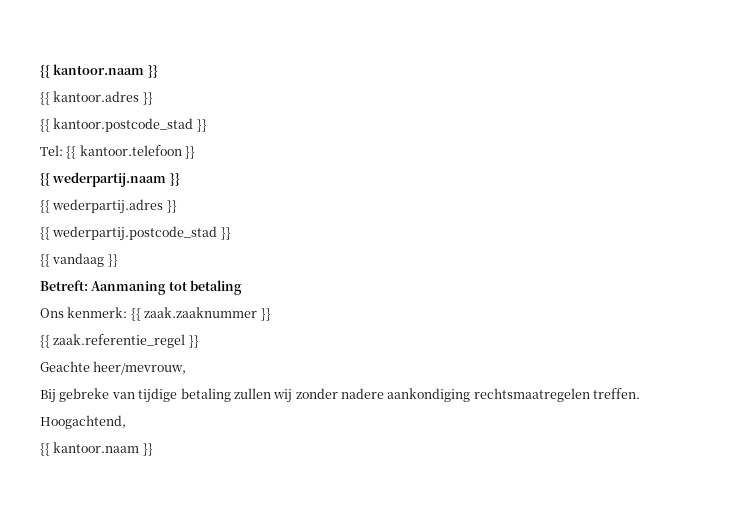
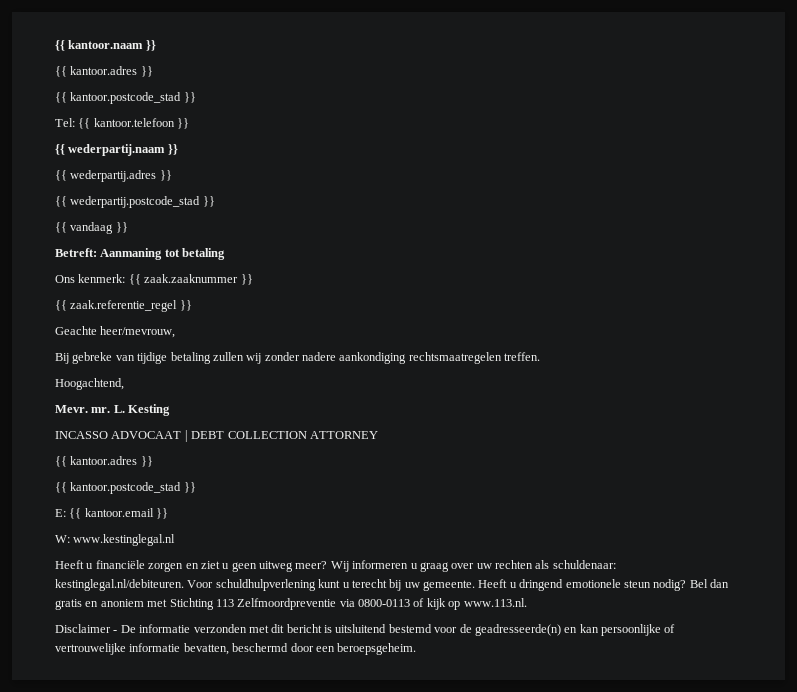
  Hoogachtend,
- {{ kantoor.naam }}
+ Mevr. mr. L. Kesting
+ INCASSO ADVOCAAT | DEBT COLLECTION ATTORNEY
+ {{ kantoor.adres }}
+ {{ kantoor.postcode_stad }}
+ E: {{ kantoor.email }}
+ W: www.kestinglegal.nl
+ Heeft u financiële zorgen en ziet u geen uitweg meer? Wij informeren u graag over uw rechten als schuldenaar: kestinglegal.nl/debiteuren. Voor schuldhulpverlening kunt u terecht bij uw gemeente. Heeft u dringend emotionele steun nodig? Bel dan gratis en anoniem met Stichting 113 Zelfmoordpreventie via 0800-0113 of kijk op www.113.nl.
+ Disclaimer - De informatie verzonden met dit bericht is uitsluitend bestemd voor de geadresseerde(n) en kan persoonlijke of vertrouwelijke informatie bevatten, beschermd door een beroepsgeheim.

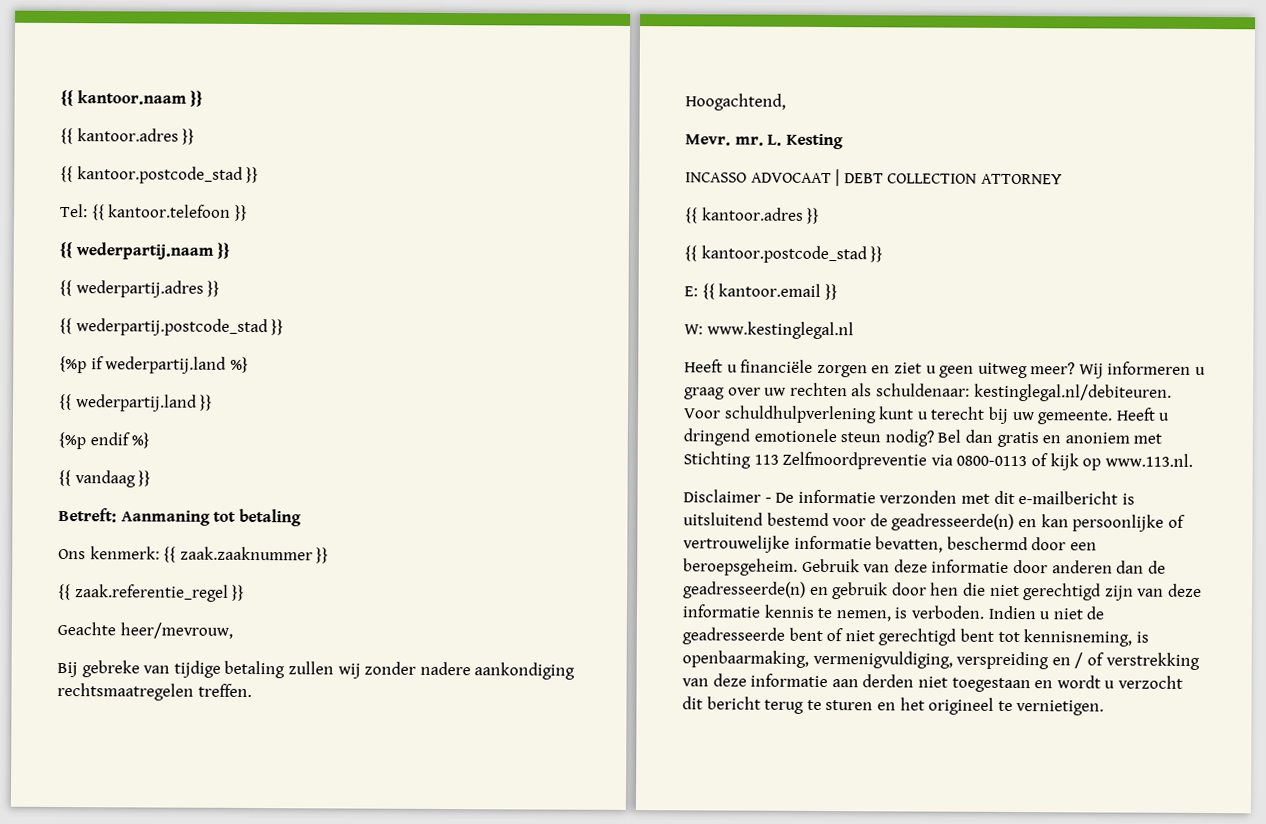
+ {%p if wederpartij.land %}
+ {{ wederpartij.land }}
+ {%p endif %}
- Disclaimer - De informatie verzonden met dit bericht is uitsluitend bestemd voor de geadresseerde(n) en kan persoonlijke of vertrouwelijke informatie bevatten, beschermd door een beroepsgeheim.
+ Disclaimer - De informatie verzonden met dit e-mailbericht is uitsluitend bestemd voor de geadresseerde(n) en kan persoonlijke of vertrouwelijke informatie bevatten, beschermd door een beroepsgeheim.
+ Gebruik van deze informatie door anderen dan de geadresseerde(n) en gebruik door hen die niet gerechtigd zijn van deze informatie kennis te nemen, is verboden. Indien u niet de geadresseerde bent of niet gerechtigd bent tot kennisneming, is openbaarmaking, vermenigvuldiging, verspreiding en / of verstrekking van deze informatie aan derden niet toegestaan en wordt u verzocht dit bericht terug te sturen en het origineel te vernietigen.

